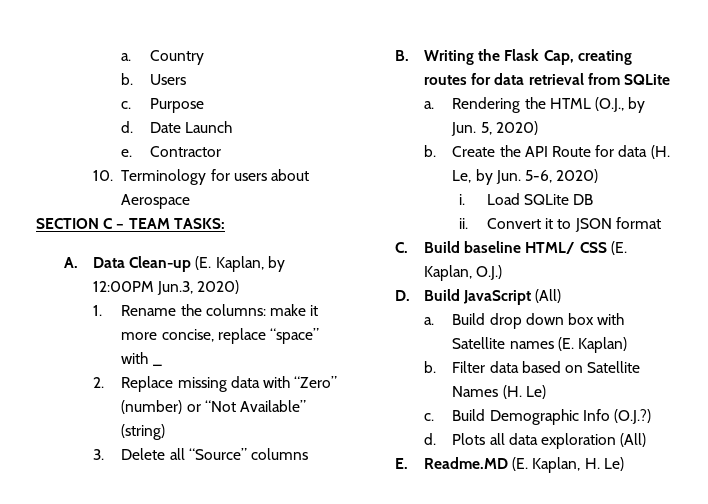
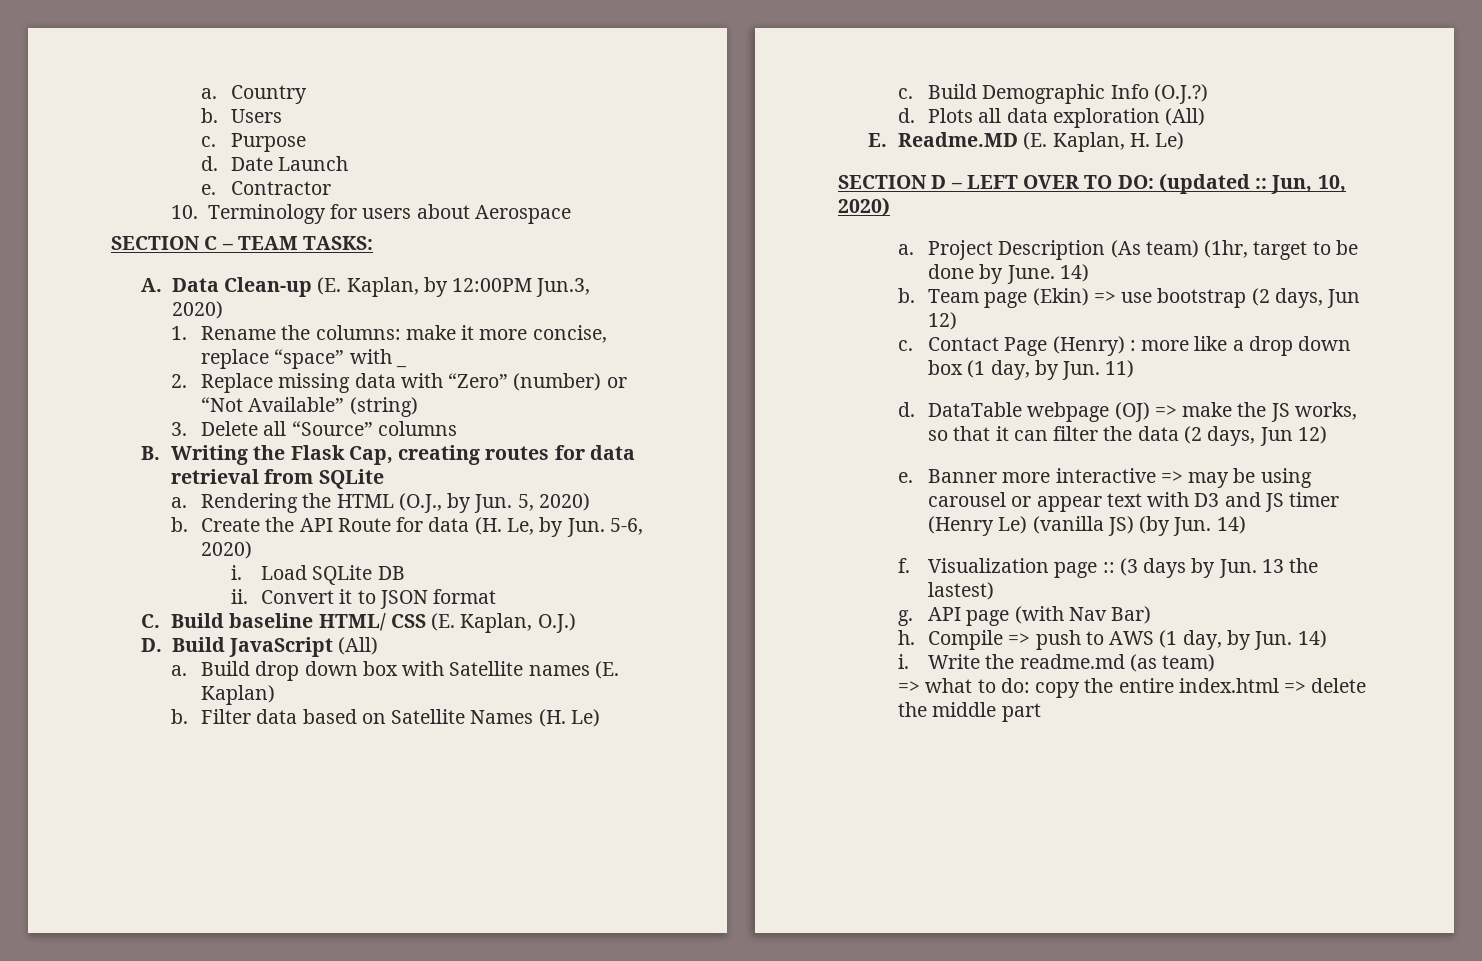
+ SECTION D – LEFT OVER TO DO: (updated :: Jun, 10, 2020)
+ a. Project Description (As team) (1hr, target to be done by June. 14)
+ b. Team page (Ekin) => use bootstrap (2 days, Jun 12)
+ c. Contact Page (Henry) : more like a drop down box (1 day, by Jun. 11)
+ d. DataTable webpage (OJ) => make the JS works, so that it can filter the data (2 days, Jun 12)
+ e. Banner more interactive => may be using carousel or appear text with D3 and JS timer (Henry Le) (vanilla JS) (by Jun. 14)
+ f. Visualization page :: (3 days by Jun. 13 the lastest)
+ g. API page (with Nav Bar)
+ h. Compile => push to AWS (1 day, by Jun. 14)
+ i. Write the readme.md (as team)
+ => what to do: copy the entire index.html => delete the middle part

